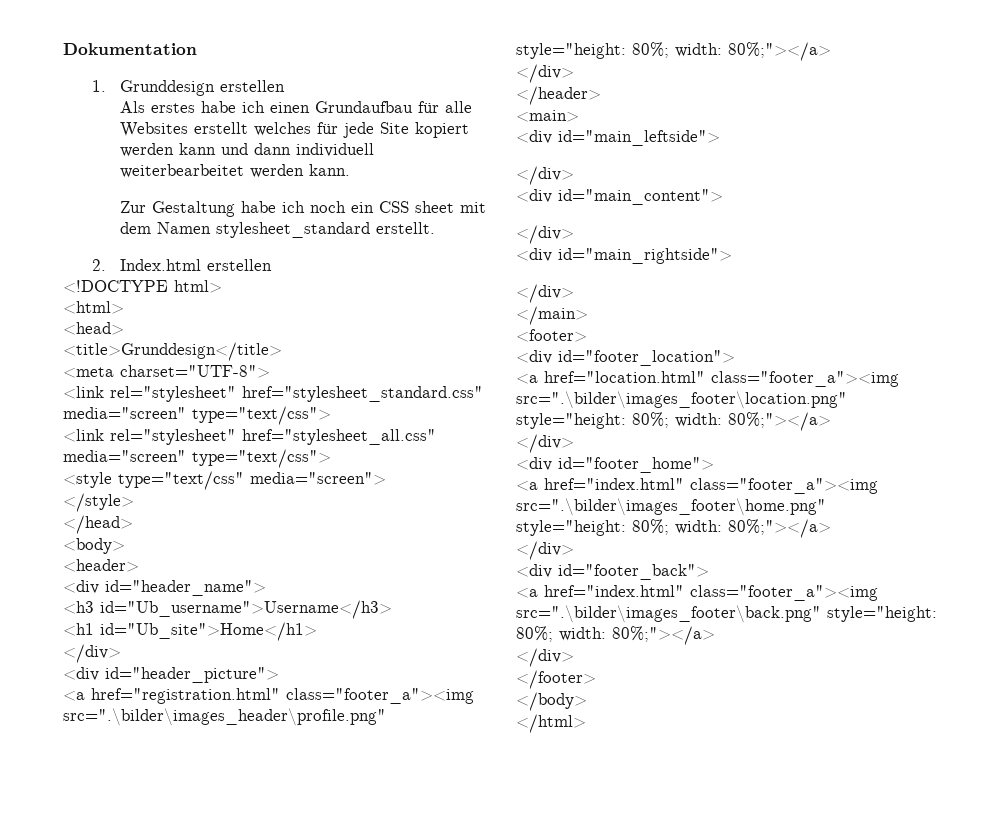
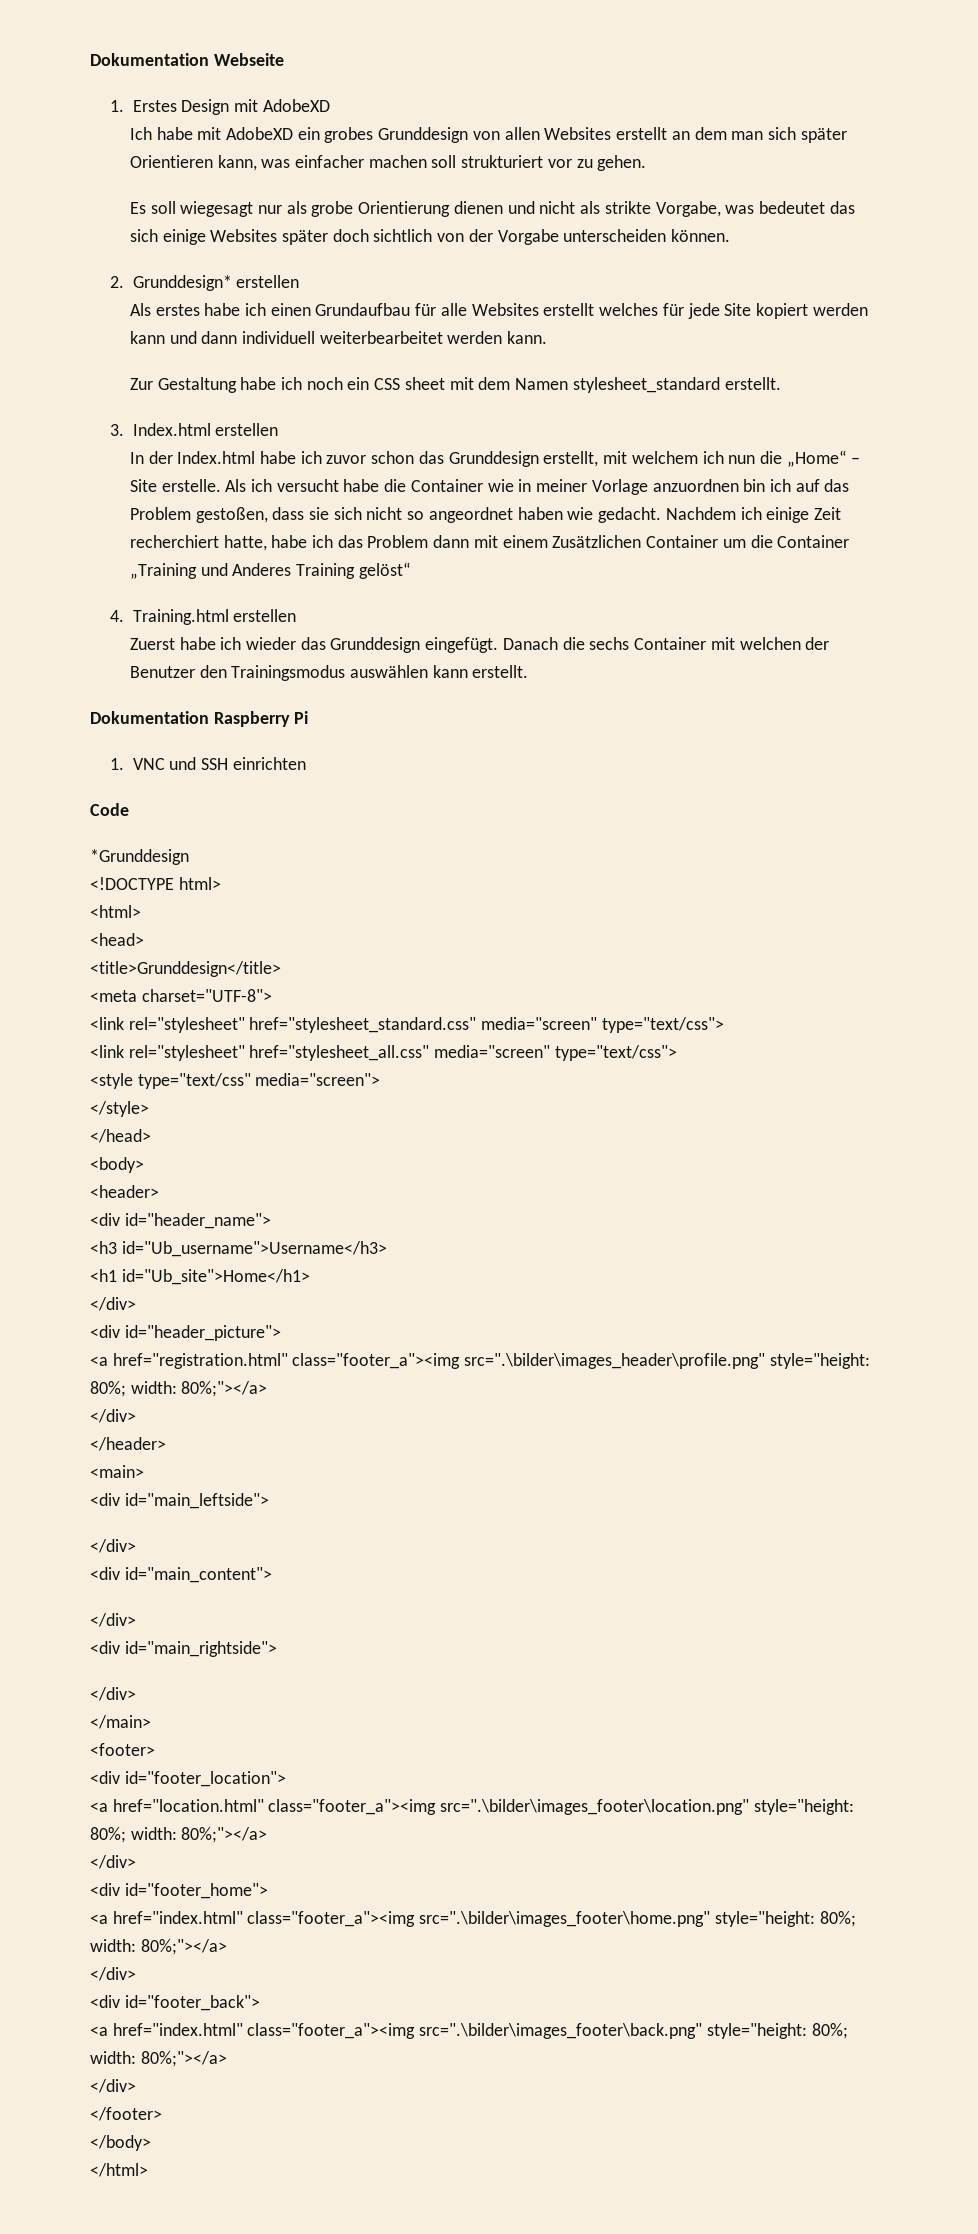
- Dokumentation
- 1. Grunddesign erstellen
+ Dokumentation Webseite
+ 1. Erstes Design mit AdobeXD
+ Ich habe mit AdobeXD ein grobes Grunddesign von allen Websites erstellt an dem man sich später Orientieren kann, was einfacher machen soll strukturiert vor zu gehen.
+ Es soll wiegesagt nur als grobe Orientierung dienen und nicht als strikte Vorgabe, was bedeutet das sich einige Websites später doch sichtlich von der Vorgabe unterscheiden können.
+ 2. Grunddesign* erstellen
- 2. Index.html erstellen
+ 3. Index.html erstellen
+ In der Index.html habe ich zuvor schon das Grunddesign erstellt, mit welchem ich nun die „Home“ – Site erstelle. Als ich versucht habe die Container wie in meiner Vorlage anzuordnen bin ich auf das Problem gestoßen, dass sie sich nicht so angeordnet haben wie gedacht. Nachdem ich einige Zeit recherchiert hatte, habe ich das Problem dann mit einem Zusätzlichen Container um die Container „Training und Anderes Training gelöst“
+ 4. Training.html erstellen
+ Zuerst habe ich wieder das Grunddesign eingefügt. Danach die sechs Container mit welchen der Benutzer den Trainingsmodus auswählen kann erstellt.
+ Dokumentation Raspberry Pi
+ 1. VNC und SSH einrichten
+ Code
+ *Grunddesign

